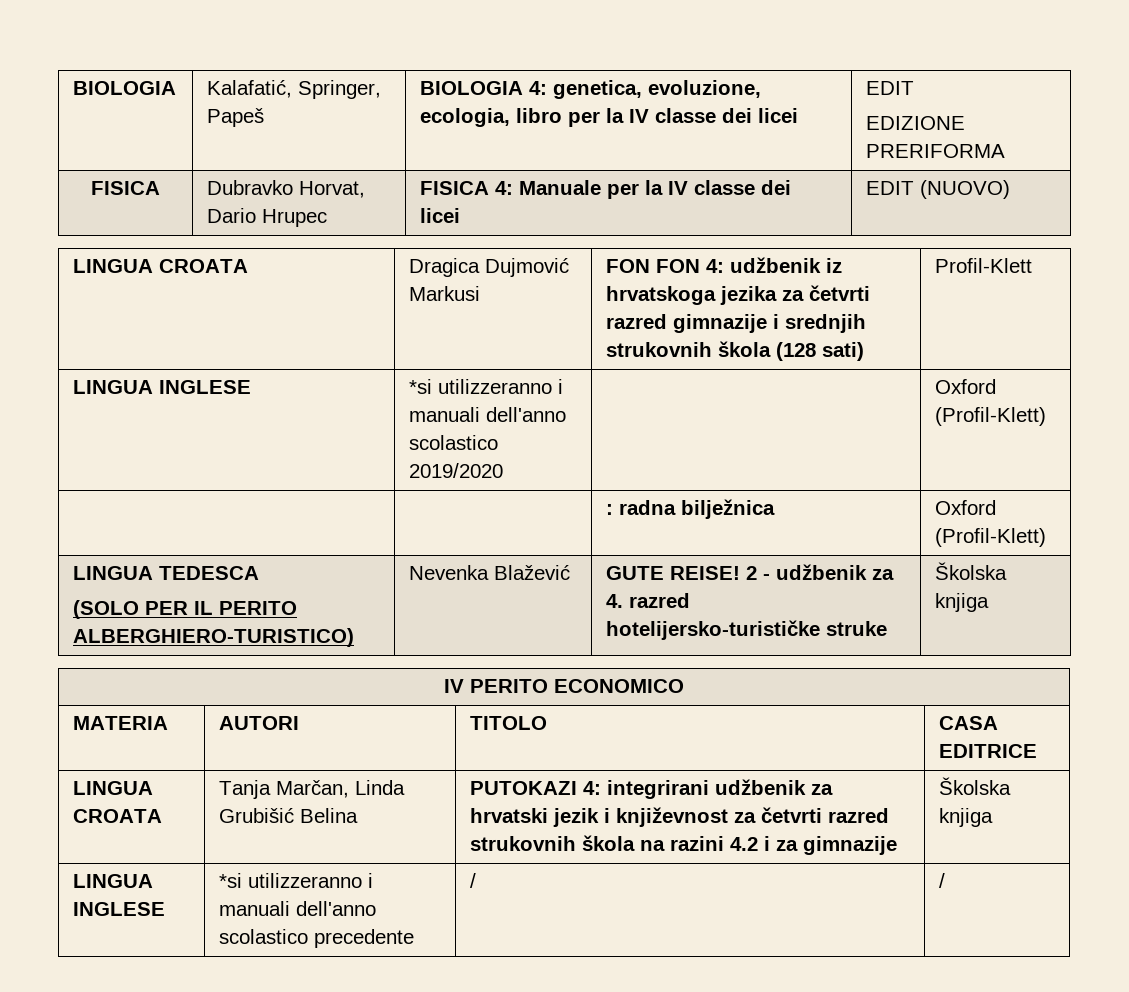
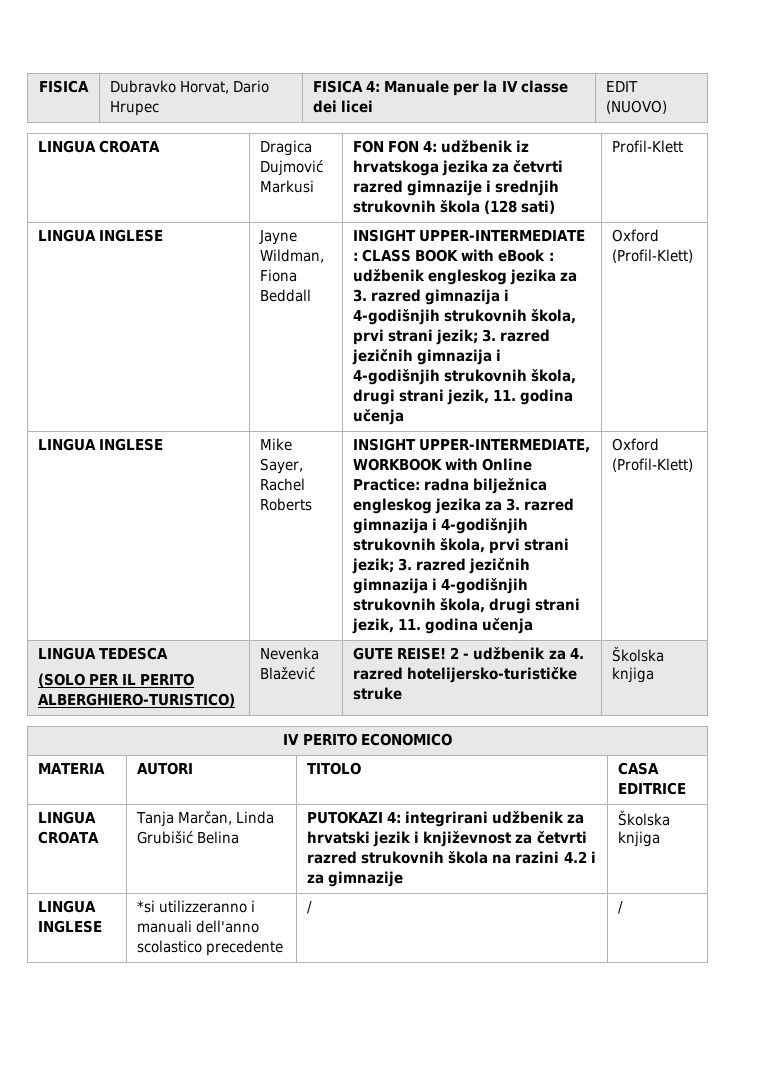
- BIOLOGIA | Kalafatić, Springer, Papeš | BIOLOGIA 4: genetica, evoluzione, ecologia, libro per la IV classe dei licei | EDIT
- EDIZIONE PRERIFORMA
- *si utilizzeranno i manuali dell'anno scolastico 2019/2020 | | Oxford (Profil-Klett)
- | | : radna bilježnica | Oxford (Profil-Klett)
+ Jayne Wildman, Fiona Beddall | INSIGHT UPPER-INTERMEDIATE : CLASS BOOK with eBook : udžbenik engleskog jezika za 3. razred gimnazija i 4-godišnjih strukovnih škola, prvi strani jezik; 3. razred jezičnih gimnazija i 4-godišnjih strukovnih škola, drugi strani jezik, 11. godina učenja | Oxford (Profil-Klett)
+ LINGUA INGLESE | Mike Sayer, Rachel Roberts | INSIGHT UPPER-INTERMEDIATE, WORKBOOK with Online Practice: radna bilježnica engleskog jezika za 3. razred gimnazija i 4-godišnjih strukovnih škola, prvi strani jezik; 3. razred jezičnih gimnazija i 4-godišnjih strukovnih škola, drugi strani jezik, 11. godina učenja | Oxford (Profil-Klett)

